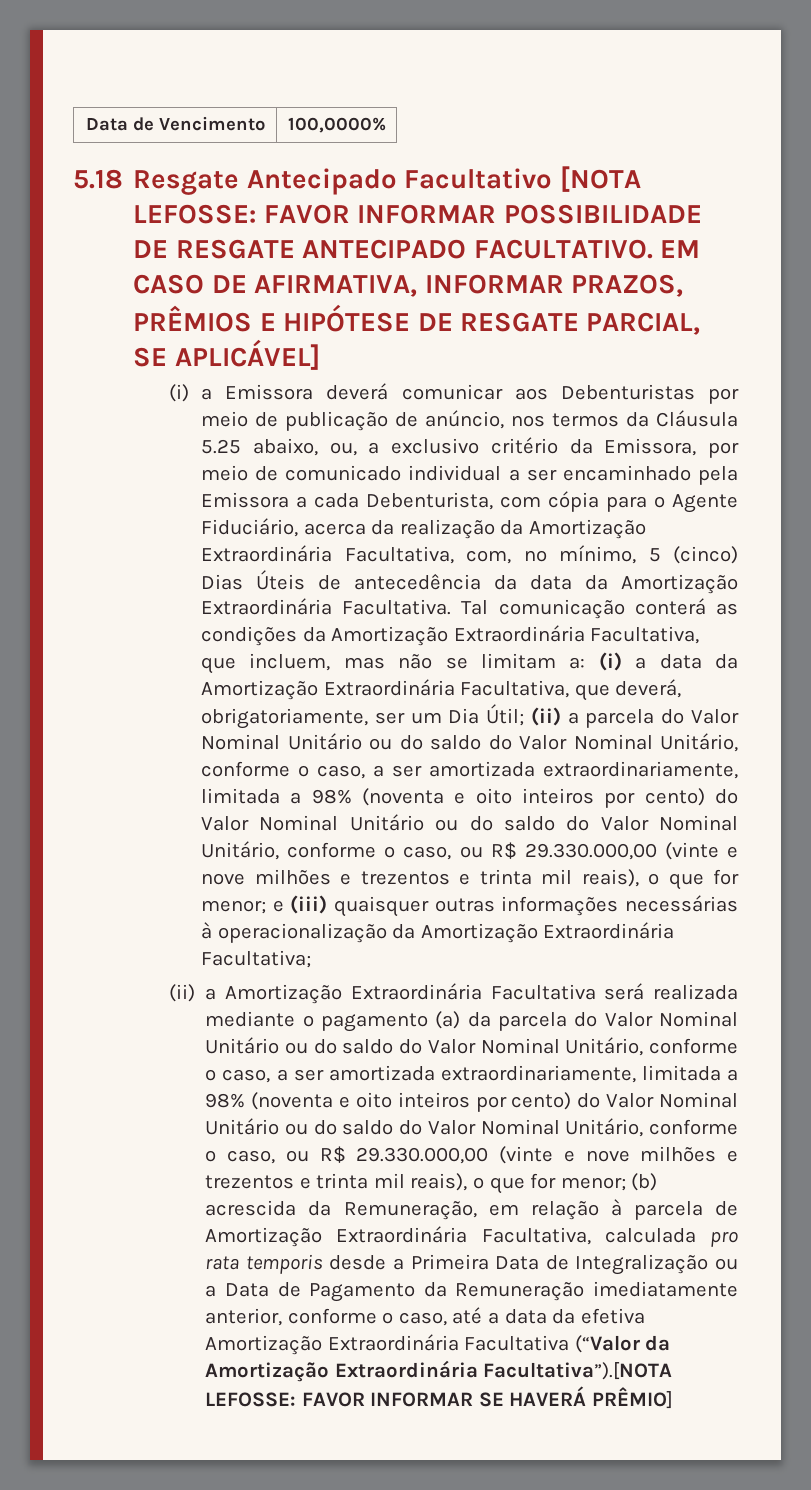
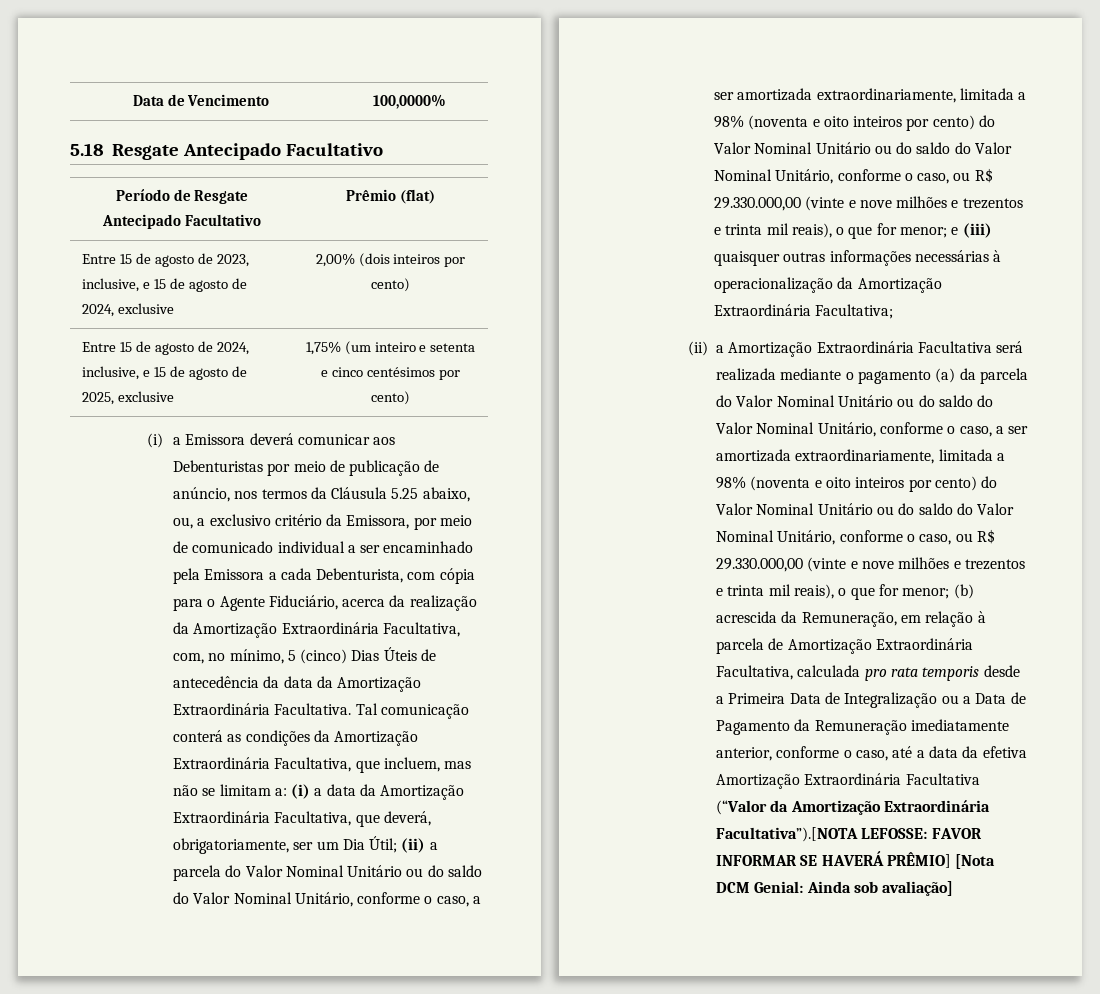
- 5.18 Resgate Antecipado Facultativo [NOTA LEFOSSE: FAVOR INFORMAR POSSIBILIDADE DE RESGATE ANTECIPADO FACULTATIVO. EM CASO DE AFIRMATIVA, INFORMAR PRAZOS, PRÊMIOS E HIPÓTESE DE RESGATE PARCIAL, SE APLICÁVEL]
+ 5.18 Resgate Antecipado Facultativo
+ Período de Resgate Antecipado Facultativo | Prêmio (flat)
+ Entre 15 de agosto de 2023, inclusive, e 15 de agosto de 2024, exclusive | 2,00% (dois inteiros por cento)
+ Entre 15 de agosto de 2024, inclusive, e 15 de agosto de 2025, exclusive | 1,75% (um inteiro e setenta e cinco centésimos por cento)
- FAVOR INFORMAR SE HAVERÁ PRÊMIO]
+ FAVOR INFORMAR SE HAVERÁ PRÊMIO] [Nota DCM Genial: Ainda sob avaliação]

